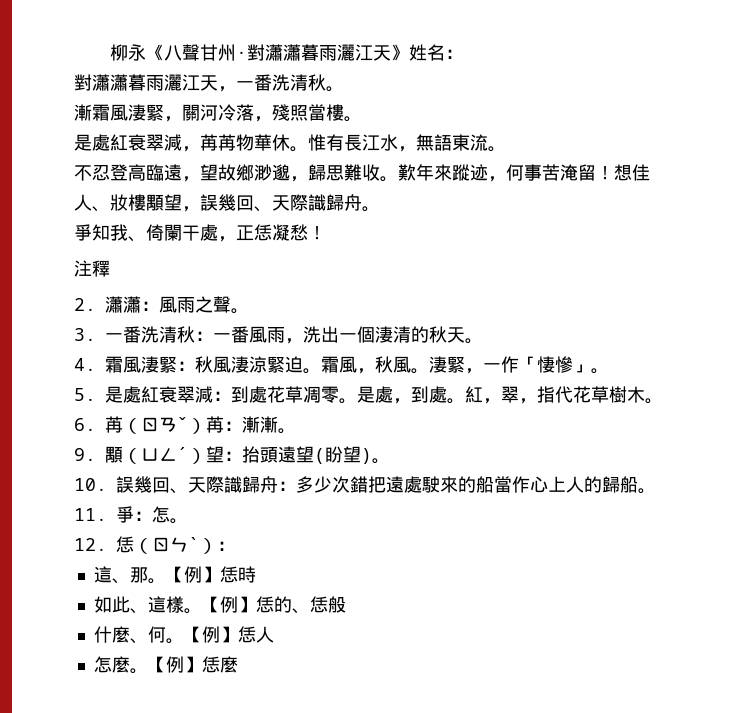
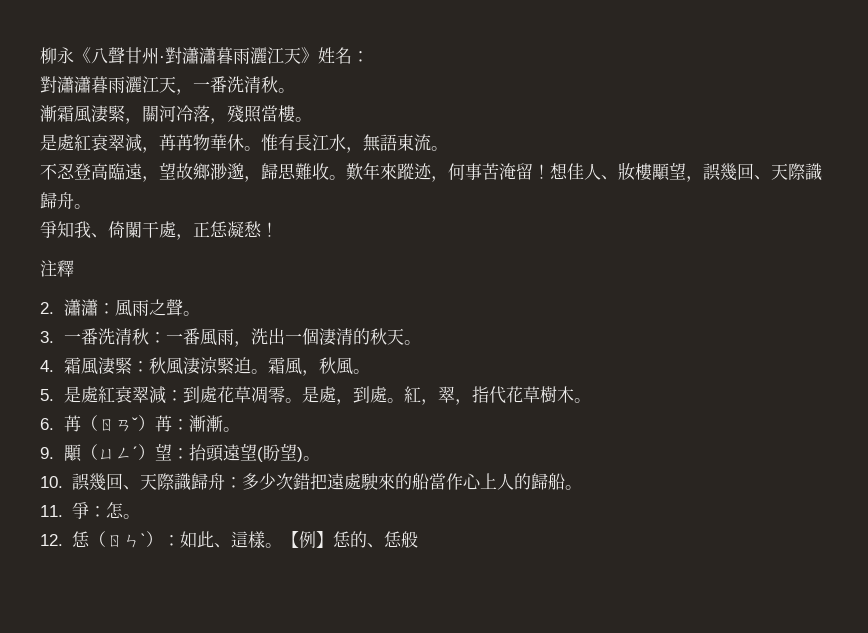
- 淒緊，一作「悽慘」。
- 12.恁（ㄖㄣˋ）：
- 這、那。【例】恁時
- 如此、這樣。
+ 12.恁（ㄖㄣˋ）：如此、這樣。
- 什麼、何。【例】恁人
- 怎麼。【例】恁麼

